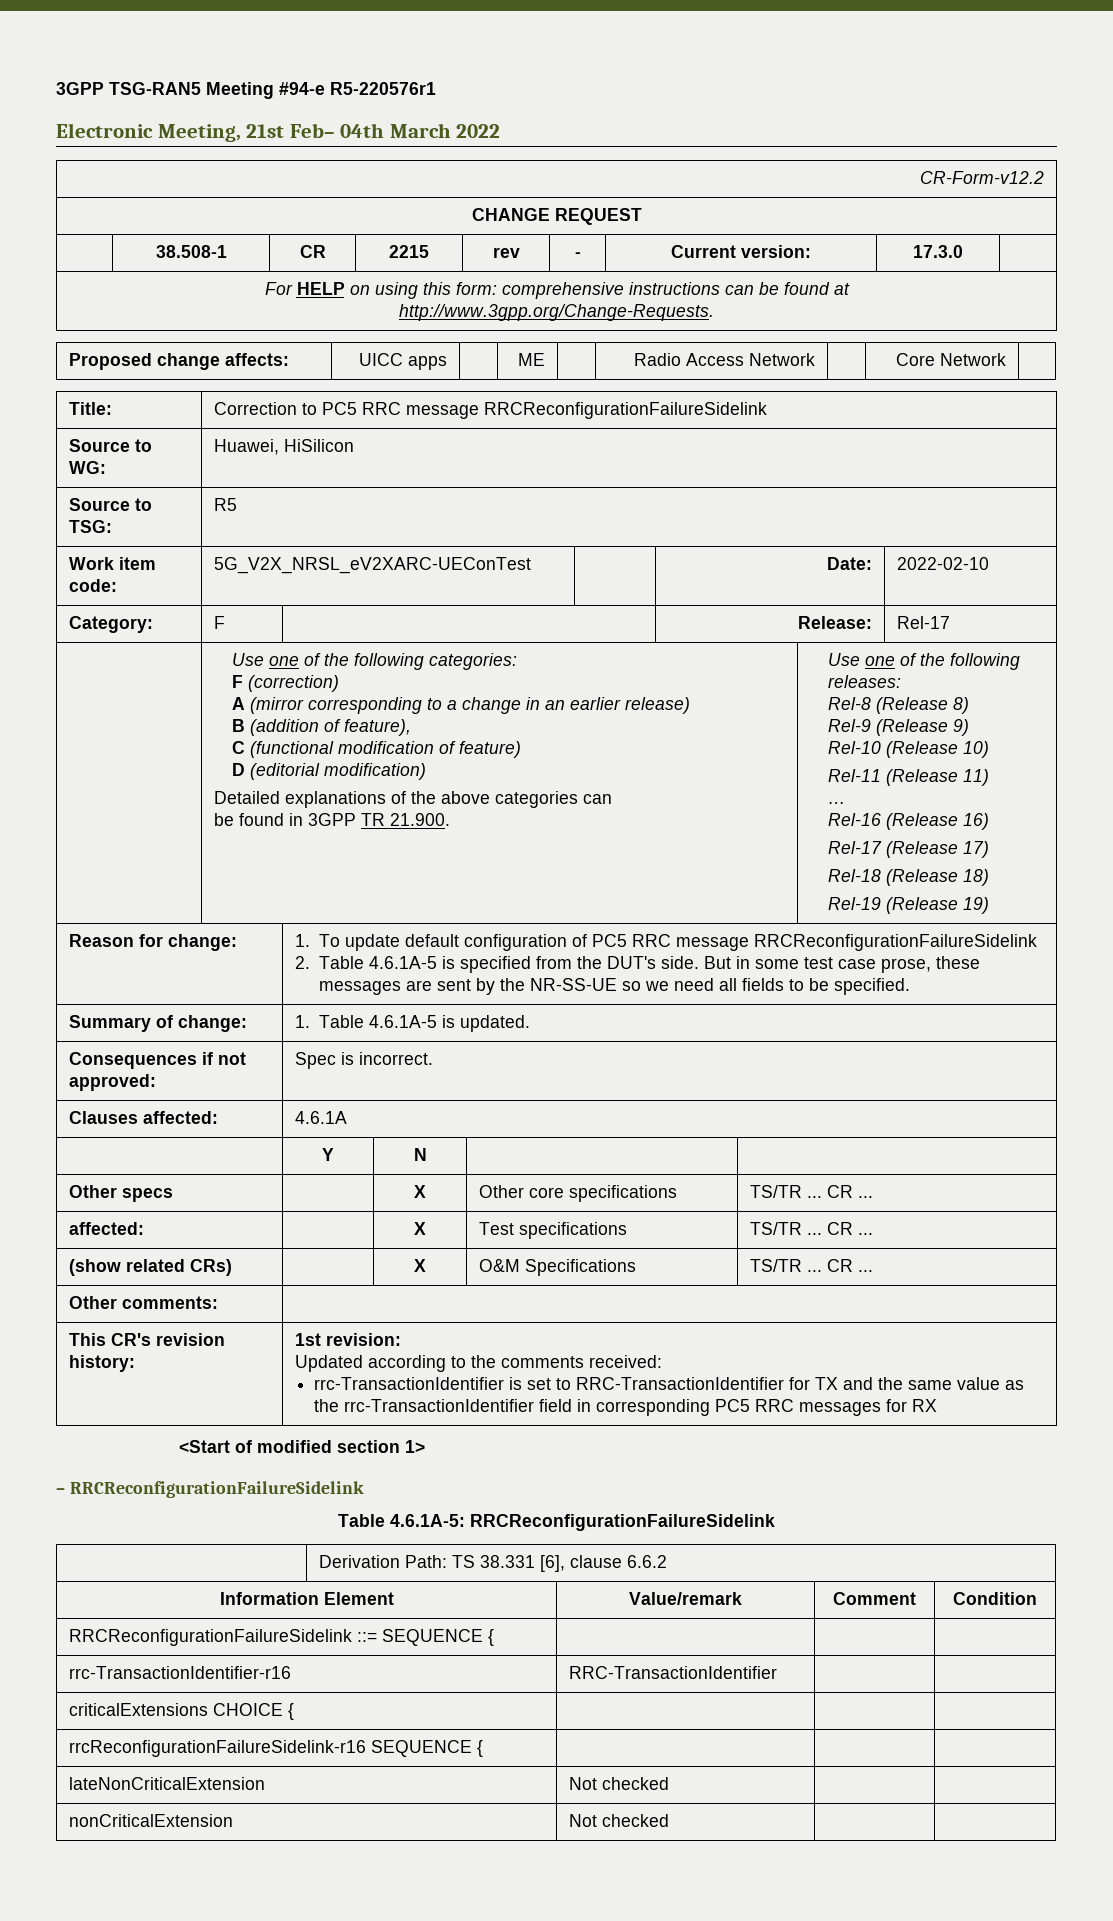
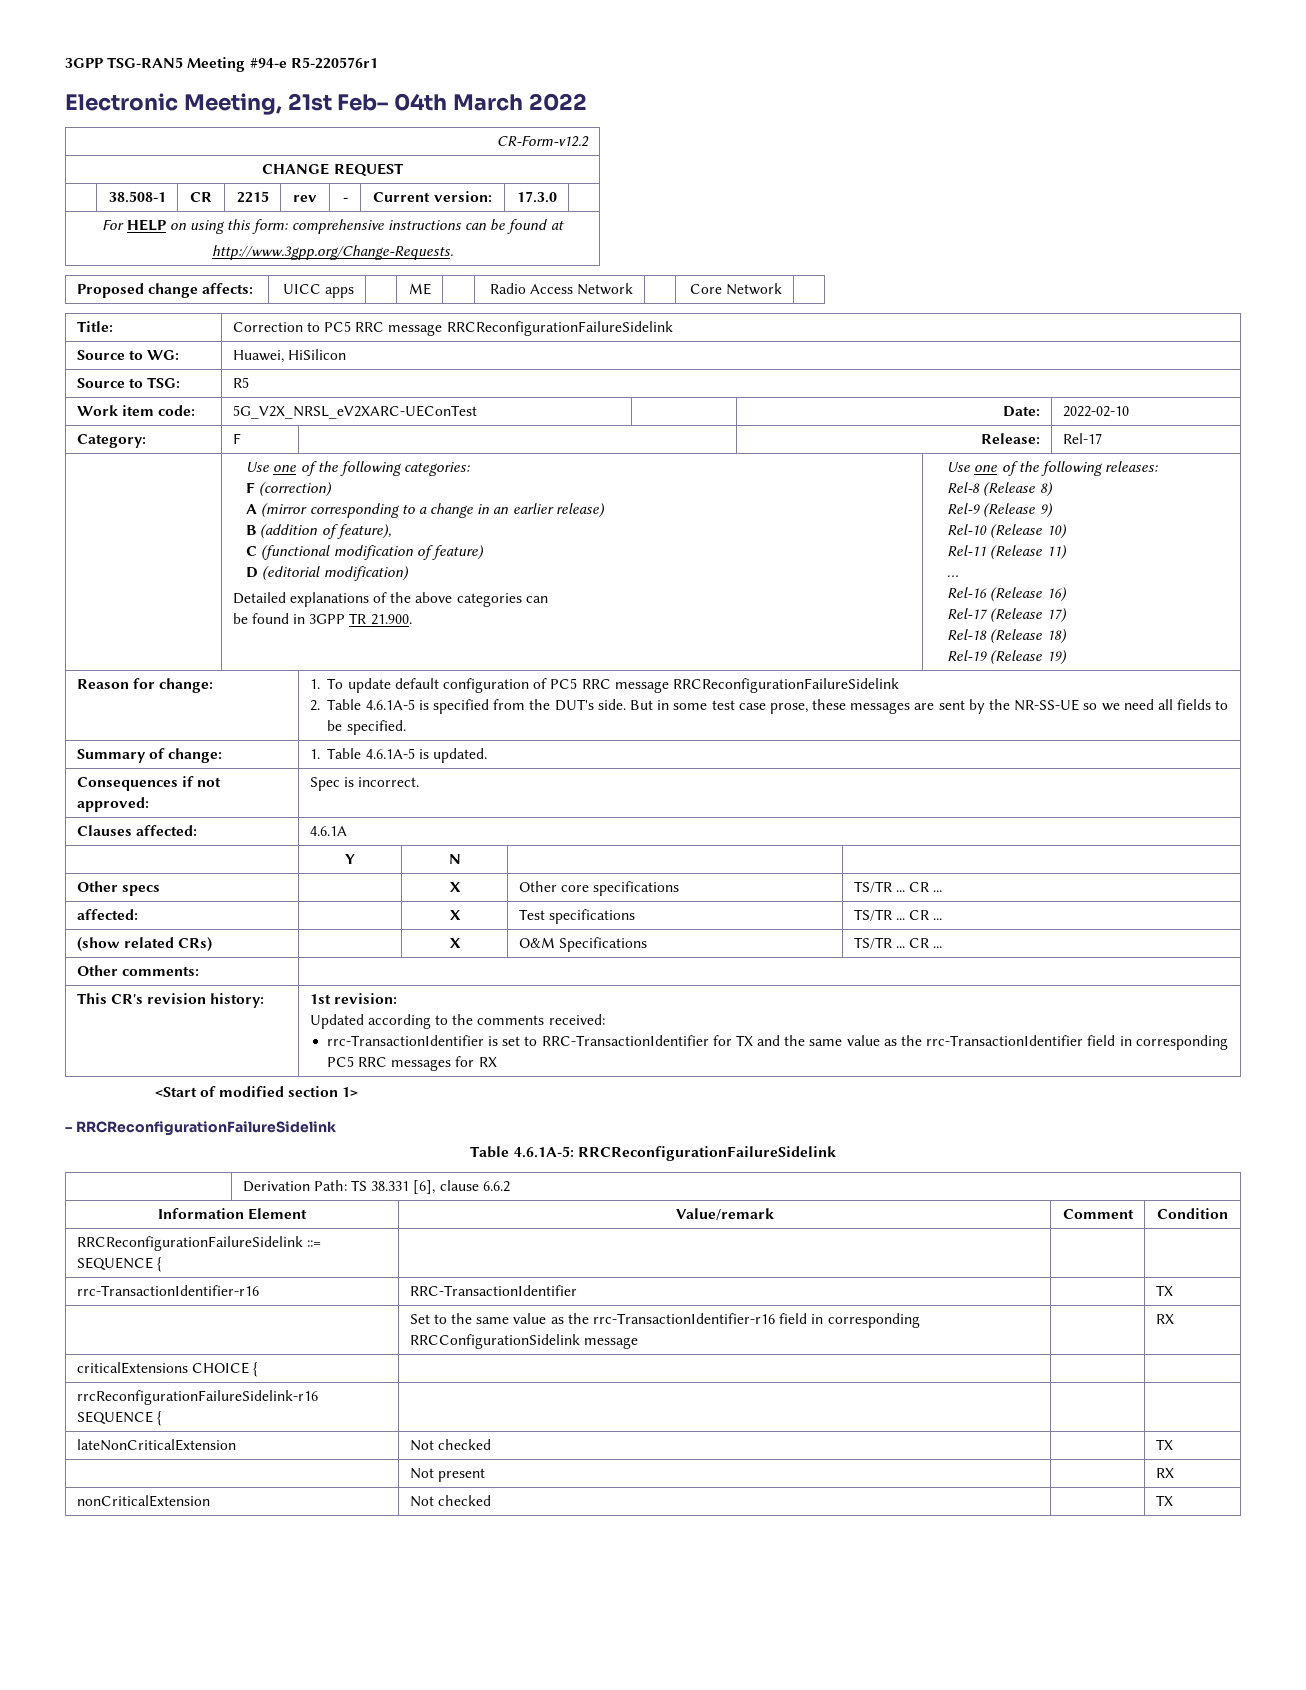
- rrc-TransactionIdentifier-r16 | RRC-TransactionIdentifier | |
+ rrc-TransactionIdentifier-r16 | RRC-TransactionIdentifier | | TX
+ | Set to the same value as the rrc-TransactionIdentifier-r16 field in corresponding RRCConfigurationSidelink message | | RX
- lateNonCriticalExtension | Not checked | |
+ lateNonCriticalExtension | Not checked | | TX
+ | Not present | | RX
- nonCriticalExtension | Not checked | |
+ nonCriticalExtension | Not checked | | TX

